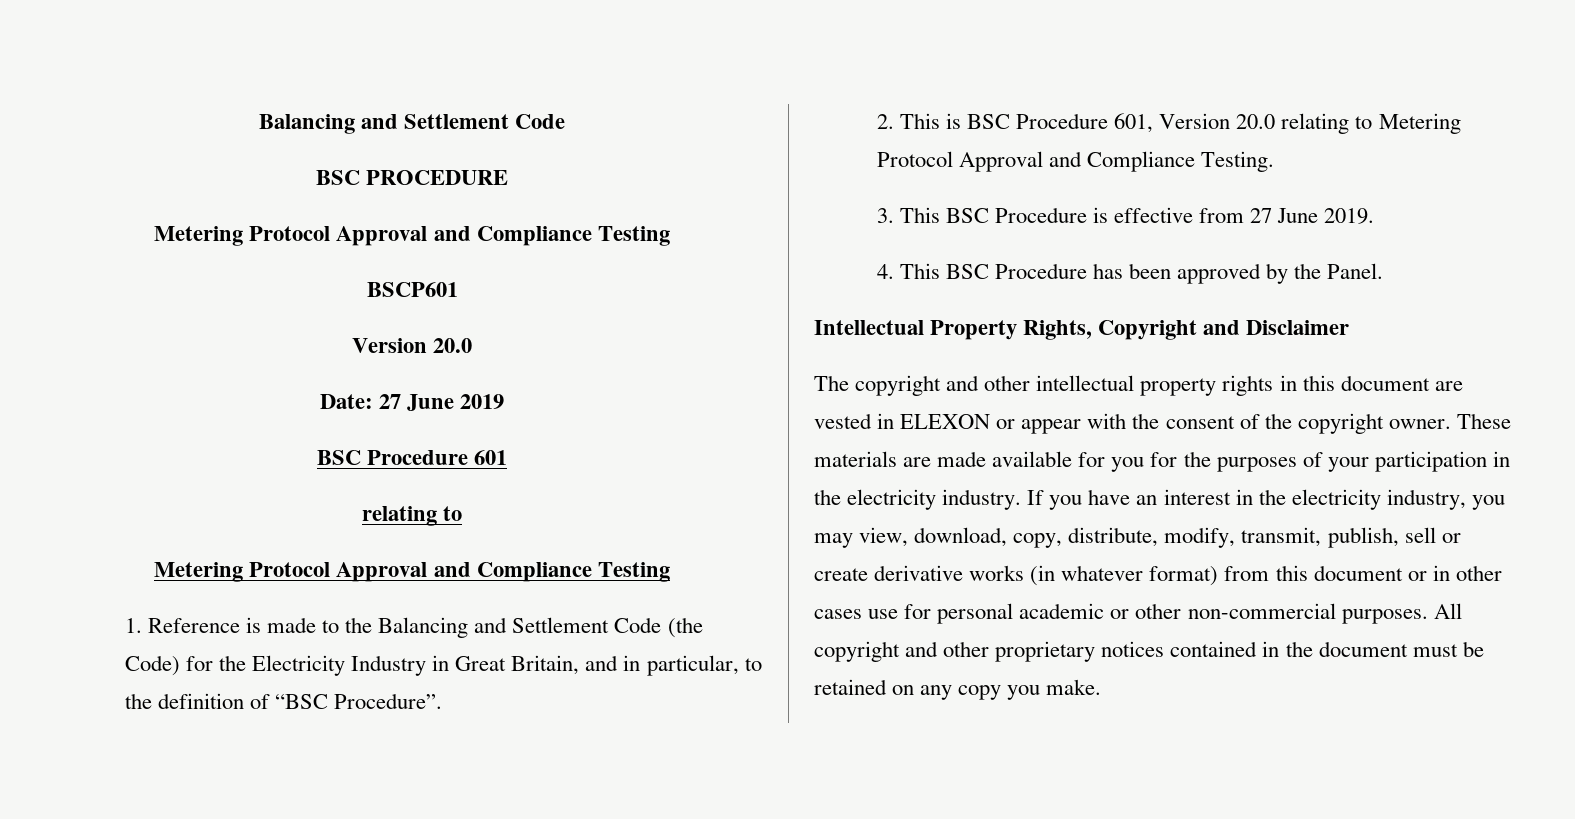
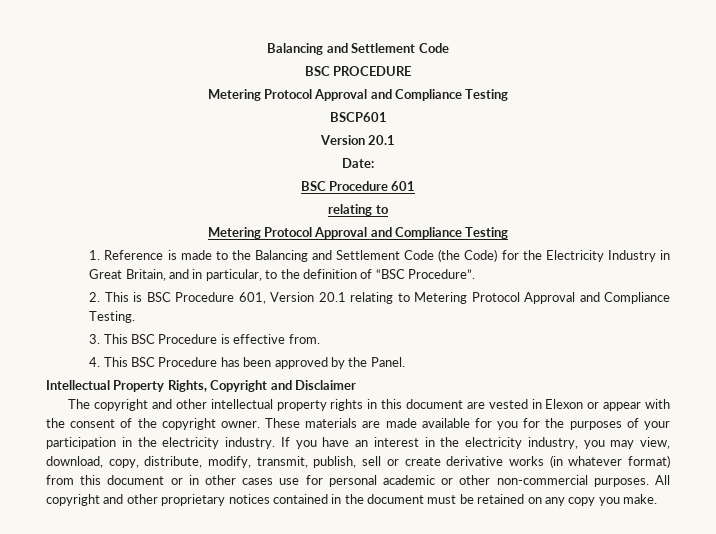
  BSCP601
- Version 20.0
+ Version 20.1
- Date: 27 June 2019
+ Date:
- 2. This is BSC Procedure 601, Version 20.0 relating to Metering Protocol Approval and Compliance Testing.
+ 2. This is BSC Procedure 601, Version 20.1 relating to Metering Protocol Approval and Compliance Testing.
- 3. This BSC Procedure is effective from 27 June 2019.
+ 3. This BSC Procedure is effective from.
- The copyright and other intellectual property rights in this document are vested in ELEXON or appear with the consent of the copyright owner.
+ The copyright and other intellectual property rights in this document are vested in Elexon or appear with the consent of the copyright owner.

